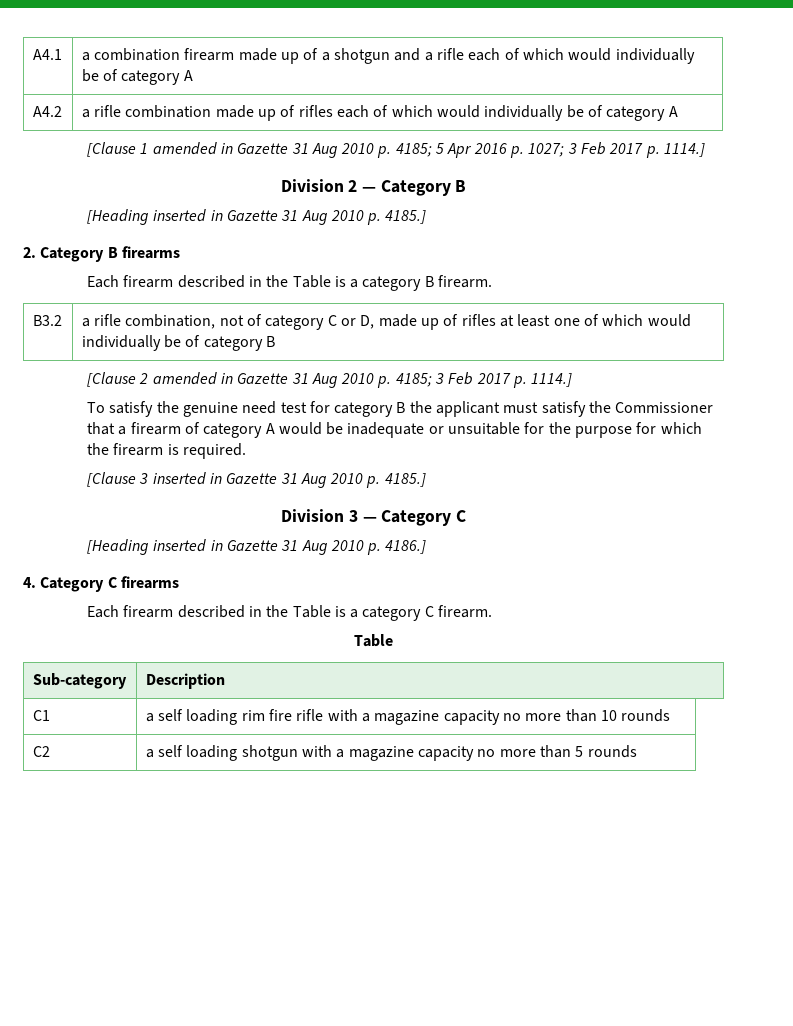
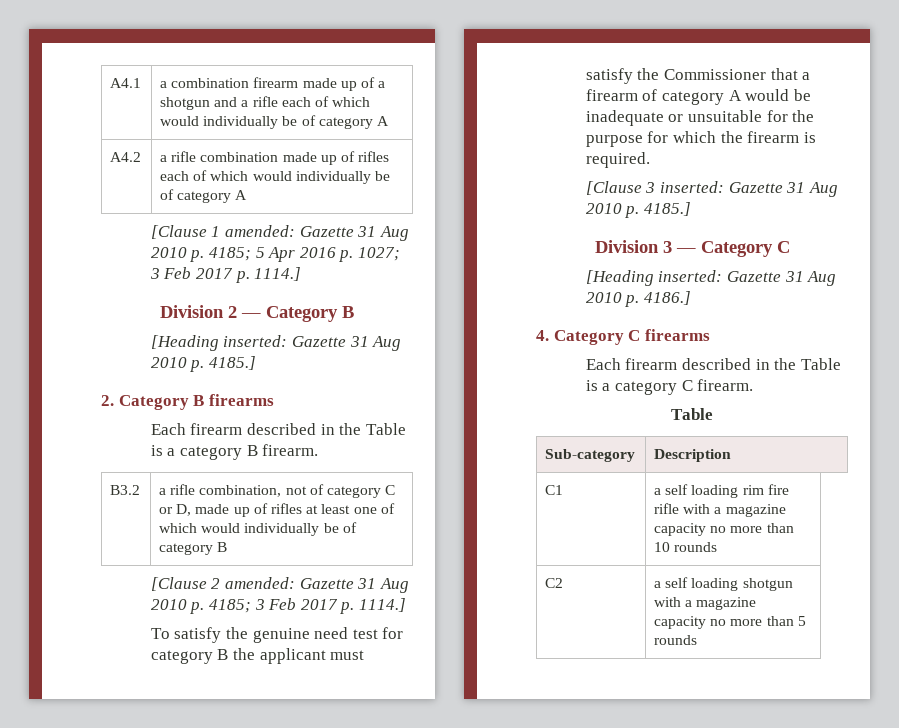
- [Clause 1 amended in Gazette 31 Aug 2010 p. 4185; 5 Apr 2016 p. 1027; 3 Feb 2017 p. 1114.]
+ [Clause 1 amended: Gazette 31 Aug 2010 p. 4185; 5 Apr 2016 p. 1027; 3 Feb 2017 p. 1114.]
- [Heading inserted in Gazette 31 Aug 2010 p. 4185.]
+ [Heading inserted: Gazette 31 Aug 2010 p. 4185.]
- [Clause 2 amended in Gazette 31 Aug 2010 p. 4185; 3 Feb 2017 p. 1114.]
+ [Clause 2 amended: Gazette 31 Aug 2010 p. 4185; 3 Feb 2017 p. 1114.]
- [Clause 3 inserted in Gazette 31 Aug 2010 p. 4185.]
+ [Clause 3 inserted: Gazette 31 Aug 2010 p. 4185.]
- [Heading inserted in Gazette 31 Aug 2010 p. 4186.]
+ [Heading inserted: Gazette 31 Aug 2010 p. 4186.]

